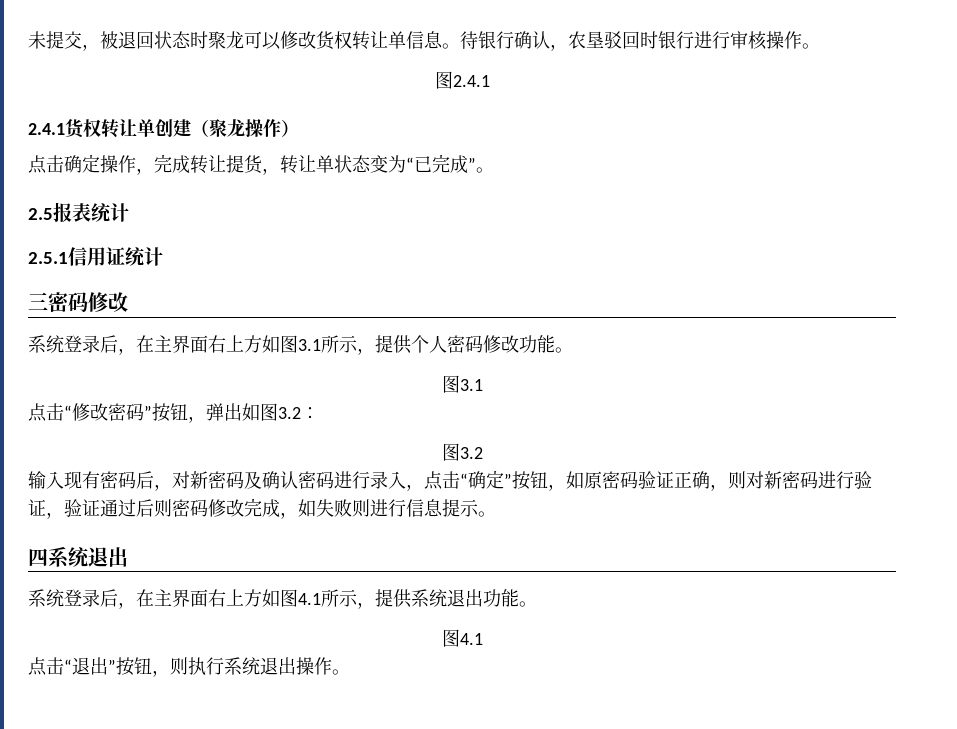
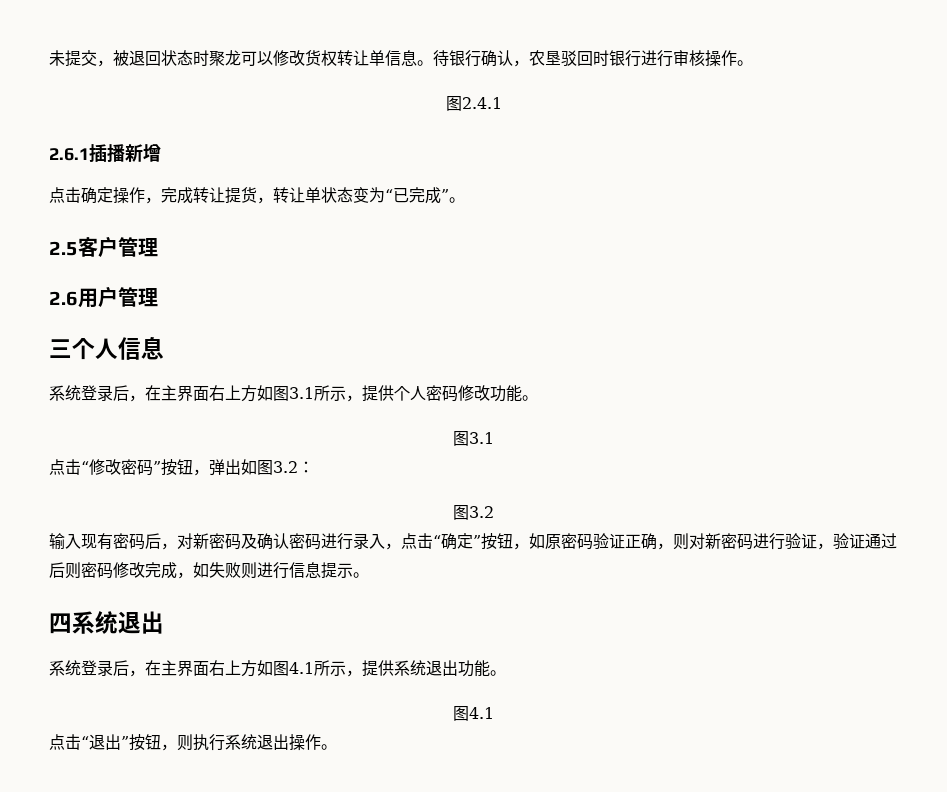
- 2.4.1货权转让单创建（聚龙操作）
+ 2.6.1插播新增
- 2.5报表统计
- 2.5.1信用证统计
+ 2.5客户管理
+ 2.6用户管理
- 三密码修改
+ 三个人信息

